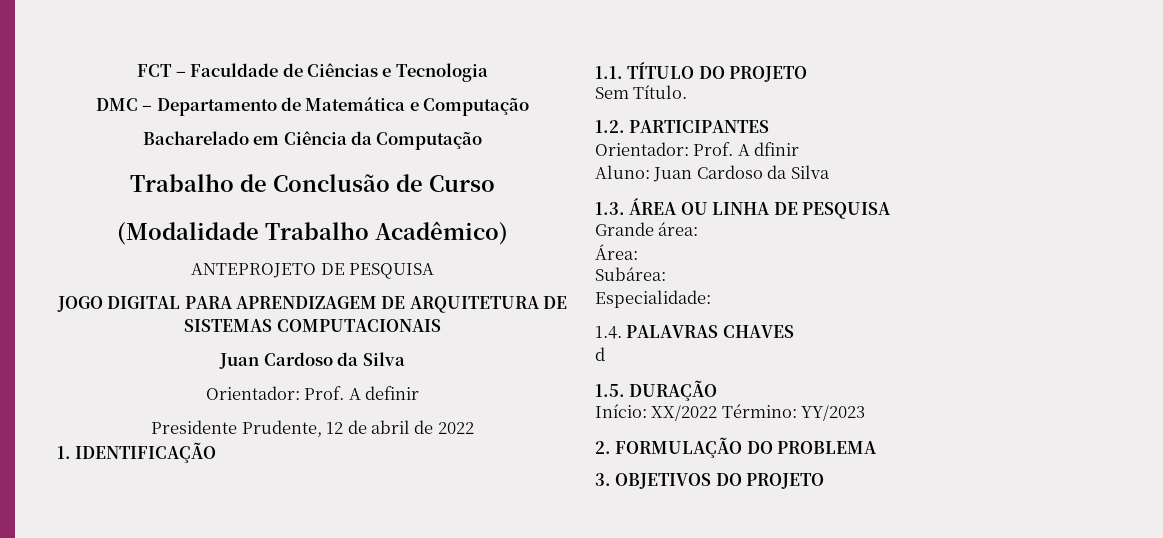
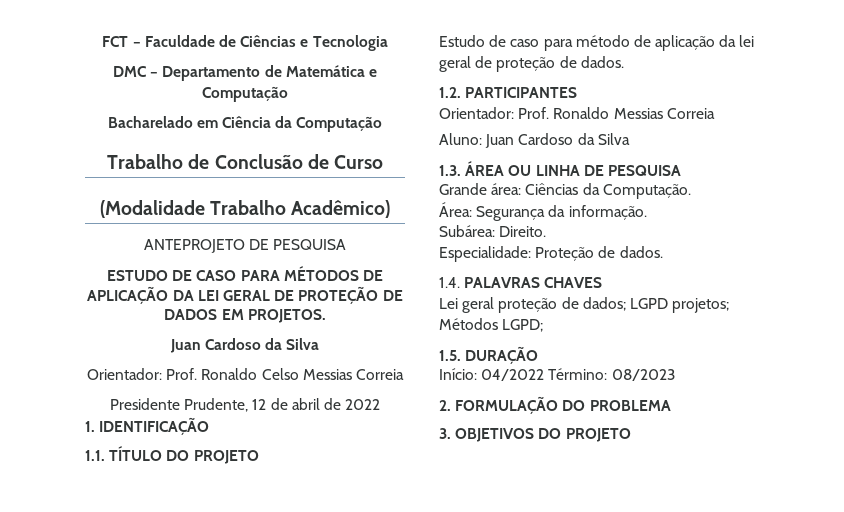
- JOGO DIGITAL PARA APRENDIZAGEM DE ARQUITETURA DE SISTEMAS COMPUTACIONAIS
+ ESTUDO DE CASO PARA MÉTODOS DE APLICAÇÃO DA LEI GERAL DE PROTEÇÃO DE DADOS EM PROJETOS.
- Orientador: Prof. A definir
+ Orientador: Prof. Ronaldo Celso Messias Correia
- Sem Título.
+ Estudo de caso para método de aplicação da lei geral de proteção de dados.
- Orientador: Prof. A dfinir
+ Orientador: Prof. Ronaldo Messias Correia
- Grande área:
- Área:
+ Grande área: Ciências da Computação.
+ Área: Segurança da informação.
- Subárea:
+ Subárea: Direito.
- Especialidade:
+ Especialidade: Proteção de dados.
- d
+ Lei geral proteção de dados; LGPD projetos; Métodos LGPD;
- Início: XX/2022 Término: YY/2023
+ Início: 04/2022 Término: 08/2023

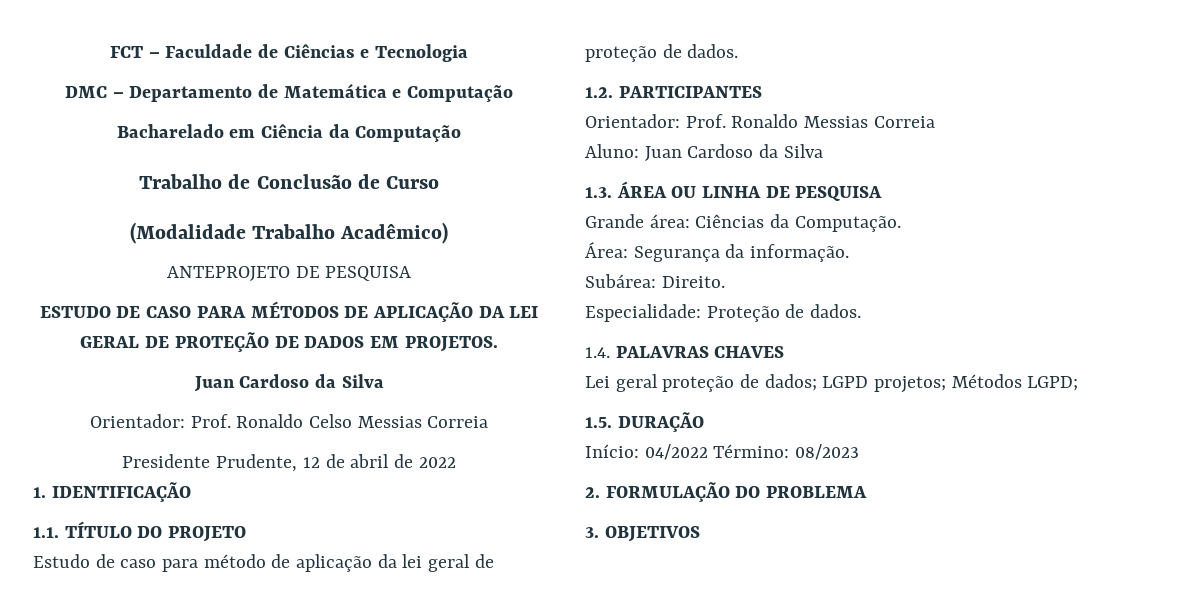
- 3. OBJETIVOS DO PROJETO
+ 3. OBJETIVOS

